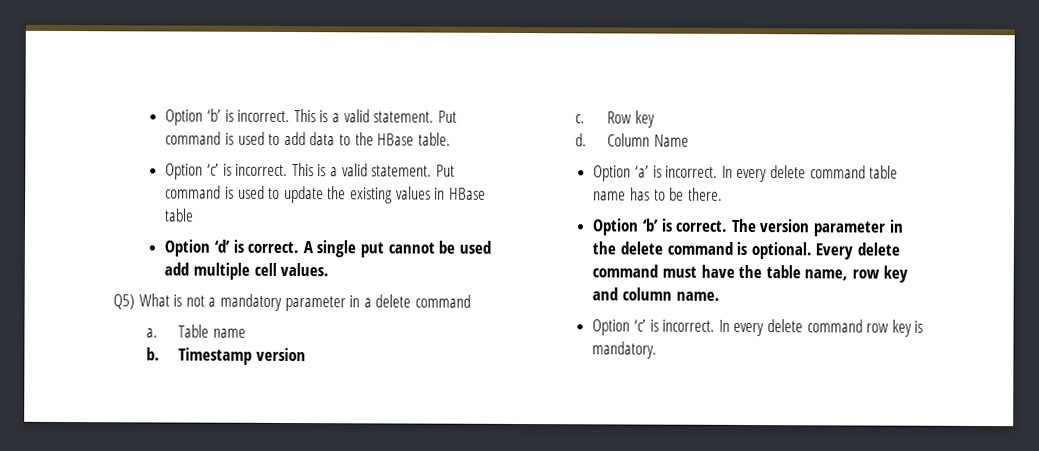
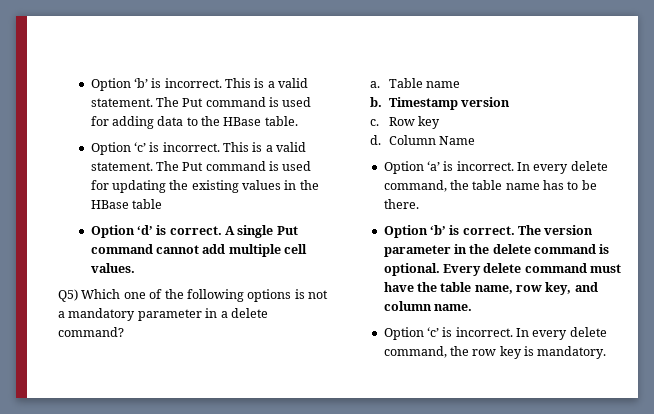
- Put command is used to add data to the HBase table.
+ The Put command is used for adding data to the HBase table.
- Put command is used to update the existing values in HBase table
+ The Put command is used for updating the existing values in the HBase table
- A single put cannot be used add multiple cell values.
+ A single Put command cannot add multiple cell values.
- Q5) What is not a mandatory parameter in a delete command
+ Q5) Which one of the following options is not a mandatory parameter in a delete command?
- In every delete command table name has to be there.
+ In every delete command, the table name has to be there.
- Every delete command must have the table name, row key and column name.
+ Every delete command must have the table name, row key, and column name.
- In every delete command row key is mandatory.
+ In every delete command, the row key is mandatory.

